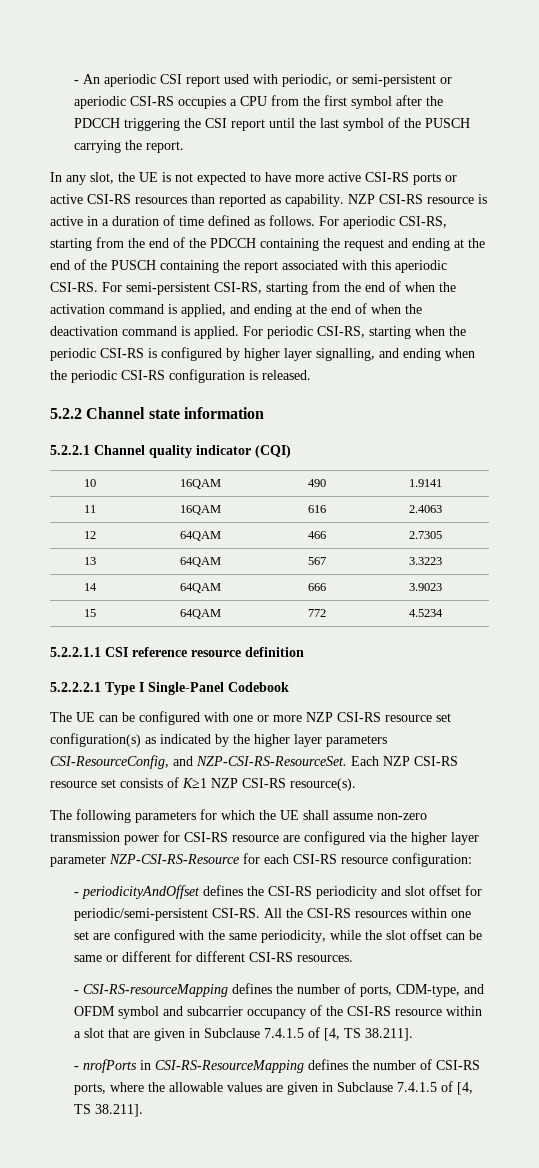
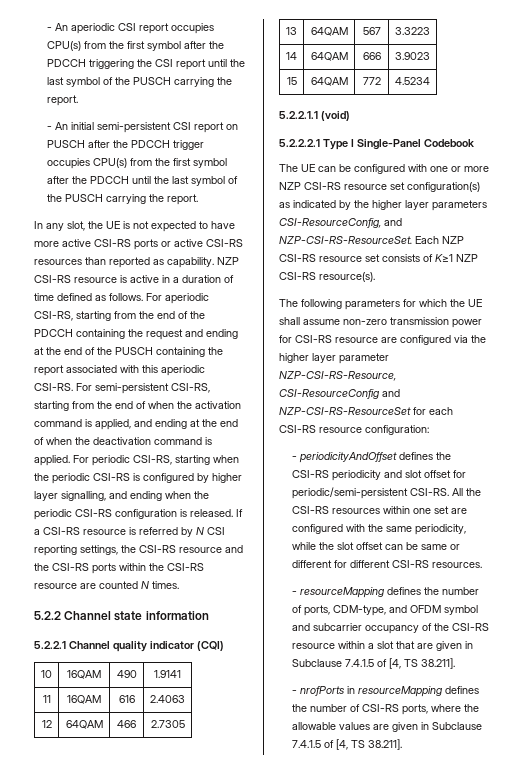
- - An aperiodic CSI report used with periodic, or semi-persistent or aperiodic CSI-RS occupies a CPU from the first symbol after the PDCCH triggering the CSI report until the last symbol of the PUSCH carrying the report.
+ - An aperiodic CSI report occupies CPU(s) from the first symbol after the PDCCH triggering the CSI report until the last symbol of the PUSCH carrying the report.
+ - An initial semi-persistent CSI report on PUSCH after the PDCCH trigger occupies CPU(s) from the first symbol after the PDCCH until the last symbol of the PUSCH carrying the report.
+ If a CSI-RS resource is referred by N CSI reporting settings, the CSI-RS resource and the CSI-RS ports within the CSI-RS resource are counted N times.
- 5.2.2.1.1 CSI reference resource definition
+ 5.2.2.1.1 (void)
- The following parameters for which the UE shall assume non-zero transmission power for CSI-RS resource are configured via the higher layer parameter NZP-CSI-RS-Resource for each CSI-RS resource configuration:
+ The following parameters for which the UE shall assume non-zero transmission power for CSI-RS resource are configured via the higher layer parameter NZP-CSI-RS-Resource, CSI-ResourceConfig and NZP-CSI-RS-ResourceSet for each CSI-RS resource configuration:
- - CSI-RS-resourceMapping defines the number of ports, CDM-type, and OFDM symbol and subcarrier occupancy of the CSI-RS resource within a slot that are given in Subclause 7.4.1.5 of [4, TS 38.211].
+ - resourceMapping defines the number of ports, CDM-type, and OFDM symbol and subcarrier occupancy of the CSI-RS resource within a slot that are given in Subclause 7.4.1.5 of [4, TS 38.211].
- - nrofPorts in CSI-RS-ResourceMapping defines the number of CSI-RS ports, where the allowable values are given in Subclause 7.4.1.5 of [4, TS 38.211].
+ - nrofPorts in resourceMapping defines the number of CSI-RS ports, where the allowable values are given in Subclause 7.4.1.5 of [4, TS 38.211].

